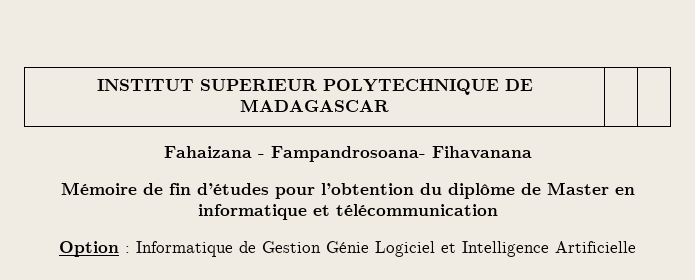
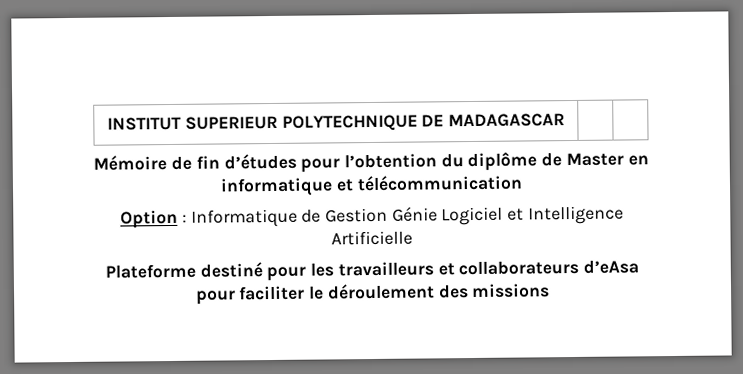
- Fahaizana - Fampandrosoana- Fihavanana
+ Plateforme destiné pour les travailleurs et collaborateurs d’eAsa pour faciliter le déroulement des missions

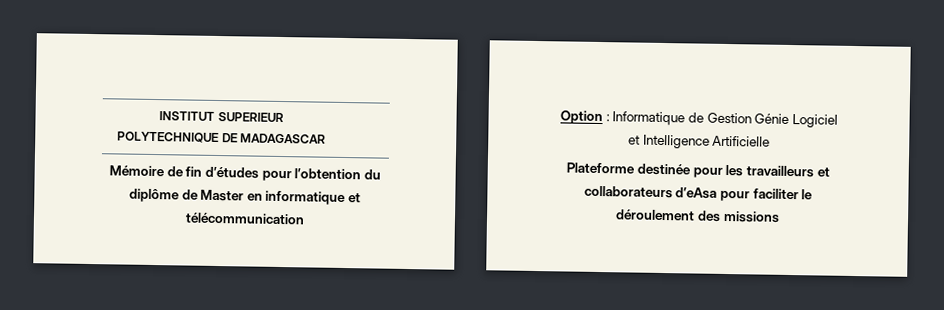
- Plateforme destiné pour les travailleurs et collaborateurs d’eAsa pour faciliter le déroulement des missions
+ Plateforme destinée pour les travailleurs et collaborateurs d’eAsa pour faciliter le déroulement des missions

